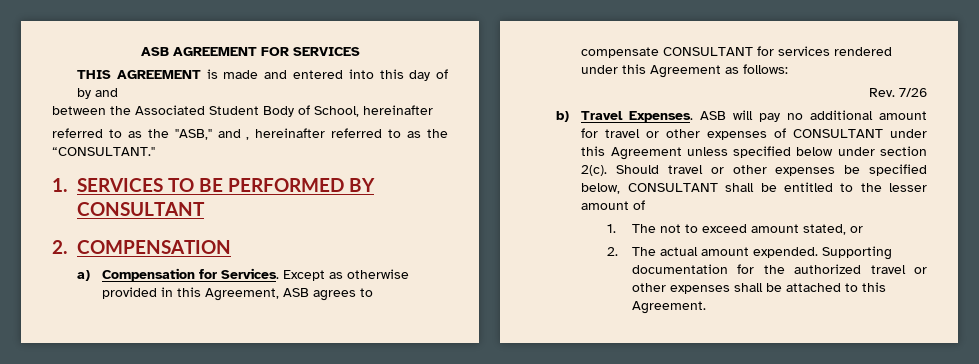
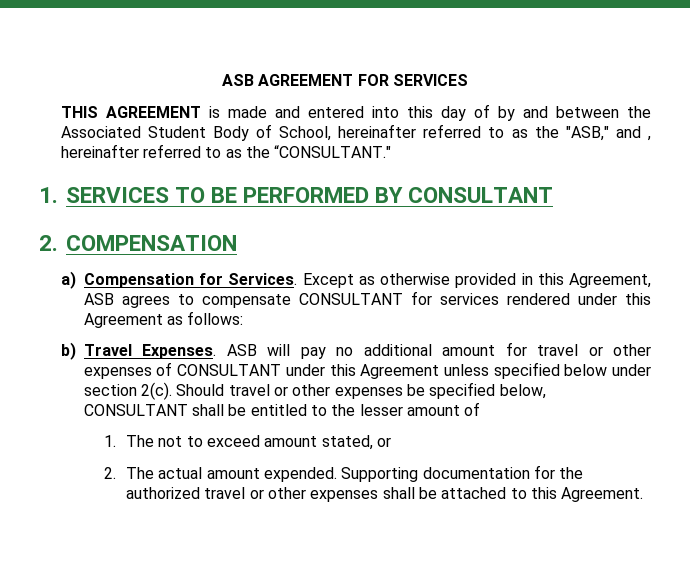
- THIS AGREEMENT is made and entered into this day of by and
- between the Associated Student Body of School, hereinafter
- referred to as the "ASB," and , hereinafter referred to as the “CONSULTANT."
+ THIS AGREEMENT is made and entered into this day of by and between the Associated Student Body of School, hereinafter referred to as the "ASB," and , hereinafter referred to as the “CONSULTANT."
- Rev. 7/26

